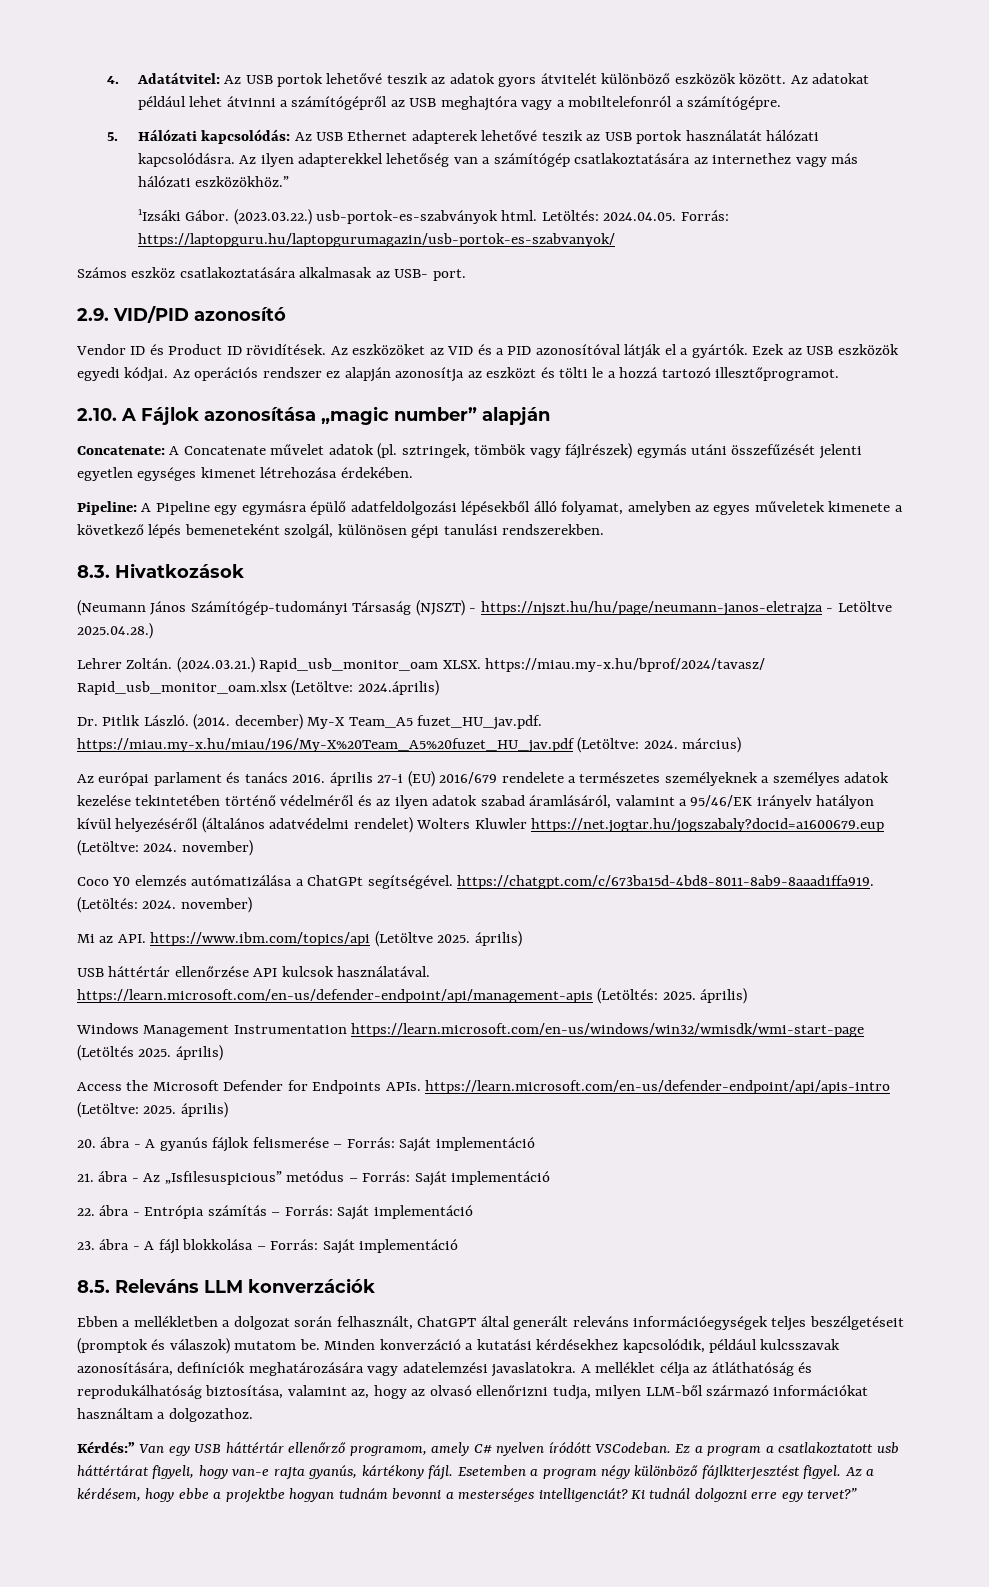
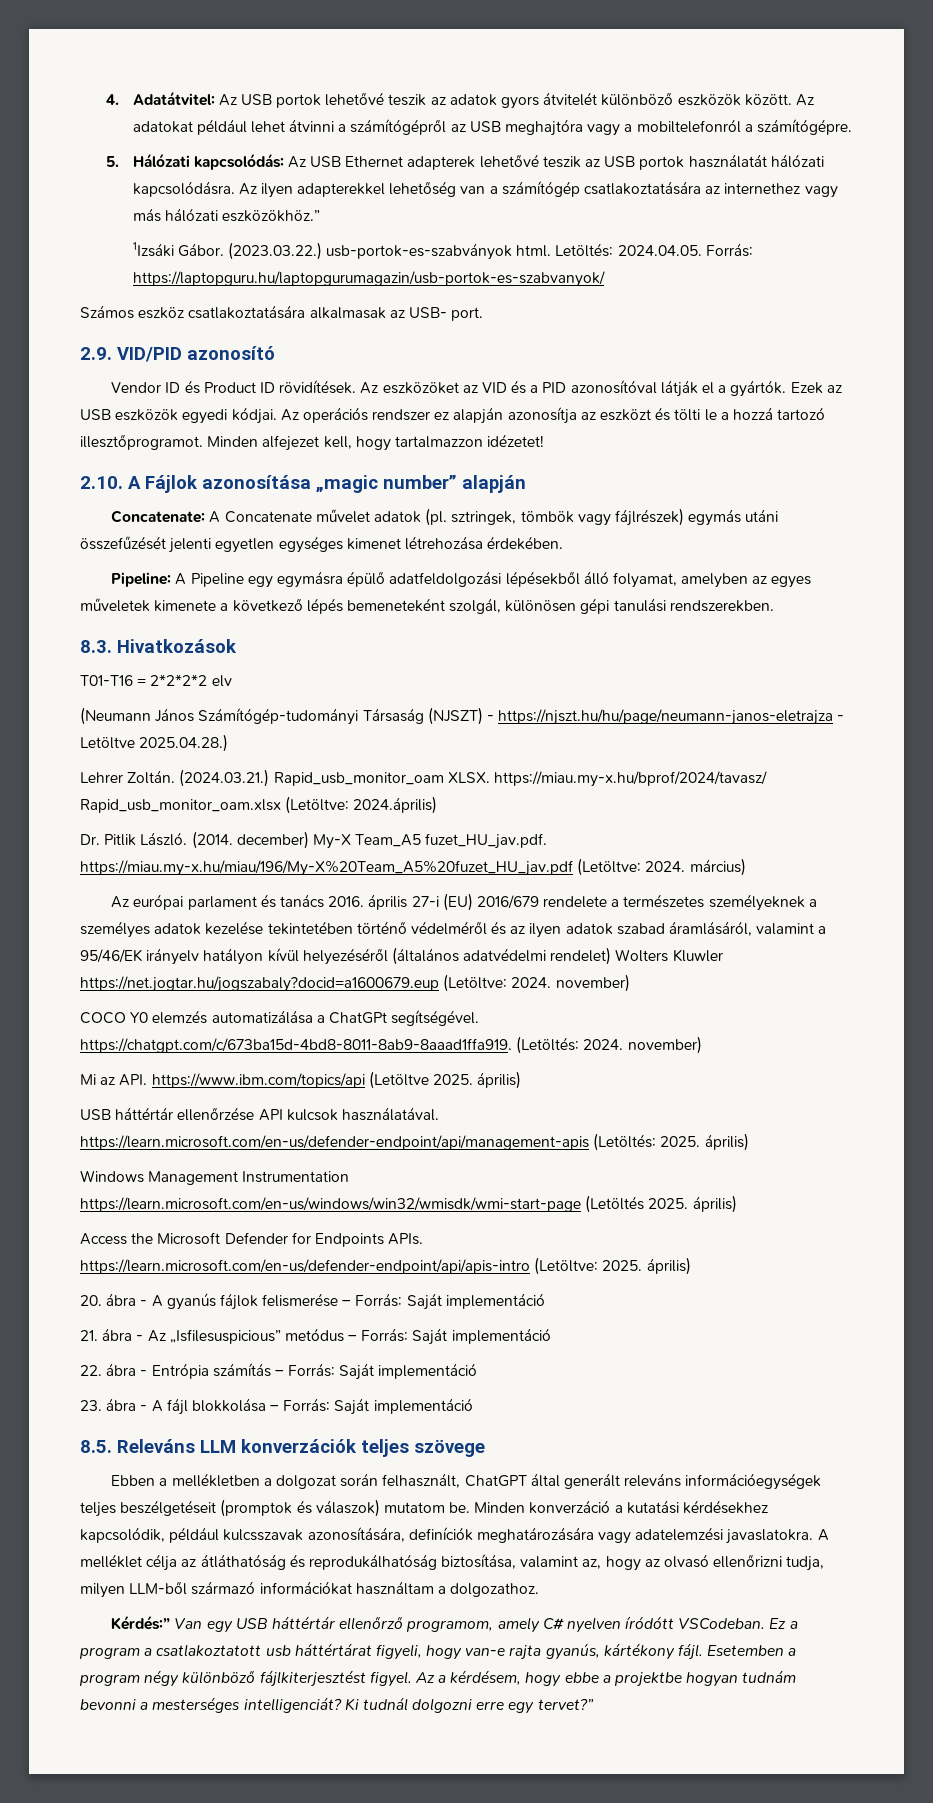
+ Minden alfejezet kell, hogy tartalmazzon idézetet!
+ T01-T16 = 2*2*2*2 elv
- Coco Y0 elemzés autómatizálása a ChatGPt segítségével. https://chatgpt.com/c/673ba15d-4bd8-8011-8ab9-8aaad1ffa919. (Letöltés: 2024. november)
+ COCO Y0 elemzés automatizálása a ChatGPt segítségével. https://chatgpt.com/c/673ba15d-4bd8-8011-8ab9-8aaad1ffa919. (Letöltés: 2024. november)
- 8.5. Releváns LLM konverzációk
+ 8.5. Releváns LLM konverzációk teljes szövege

